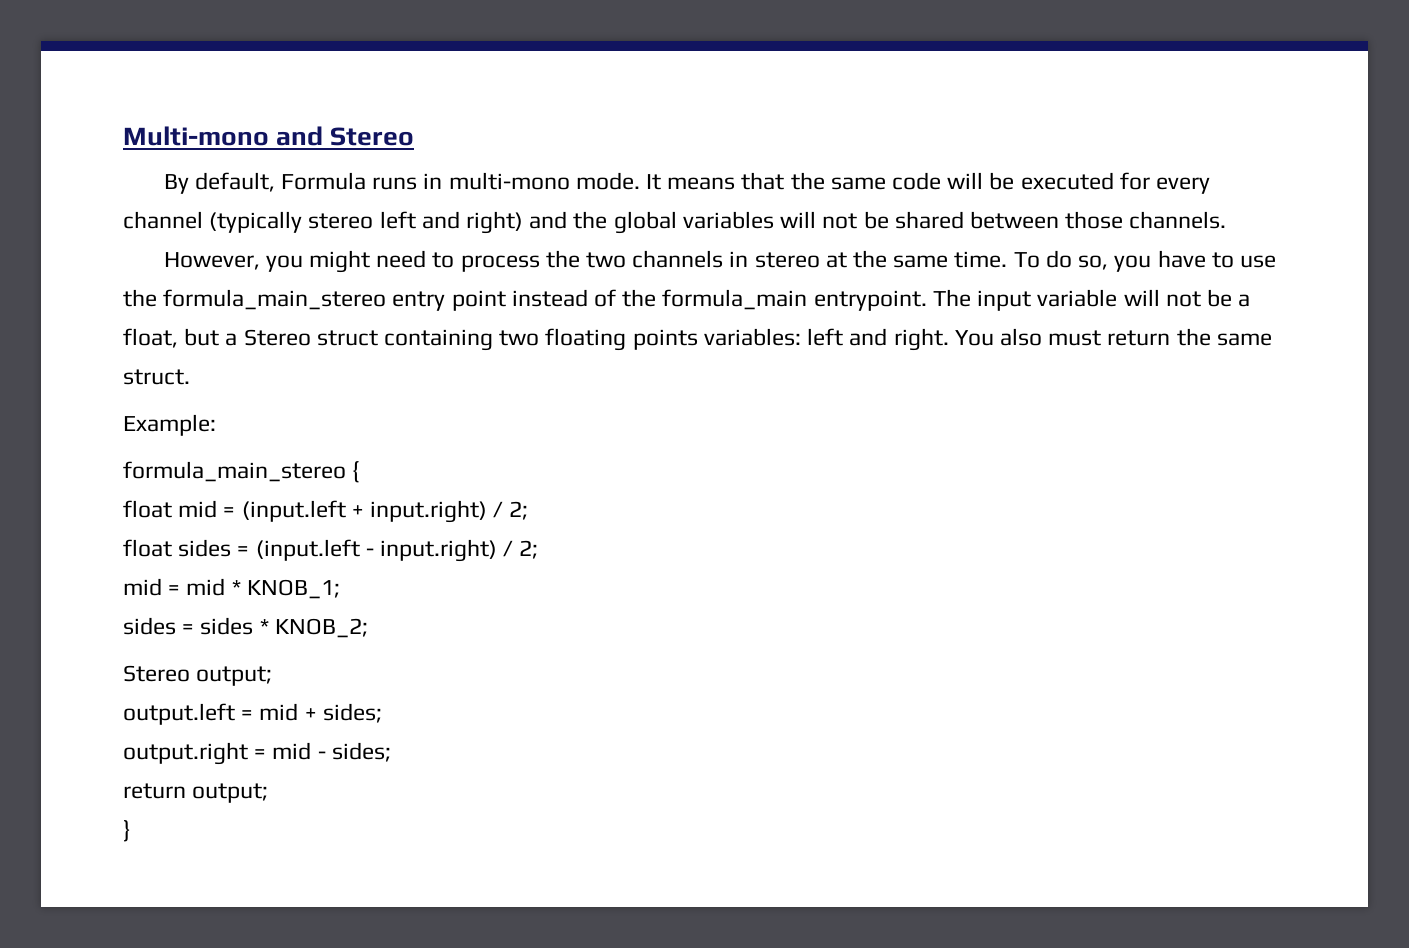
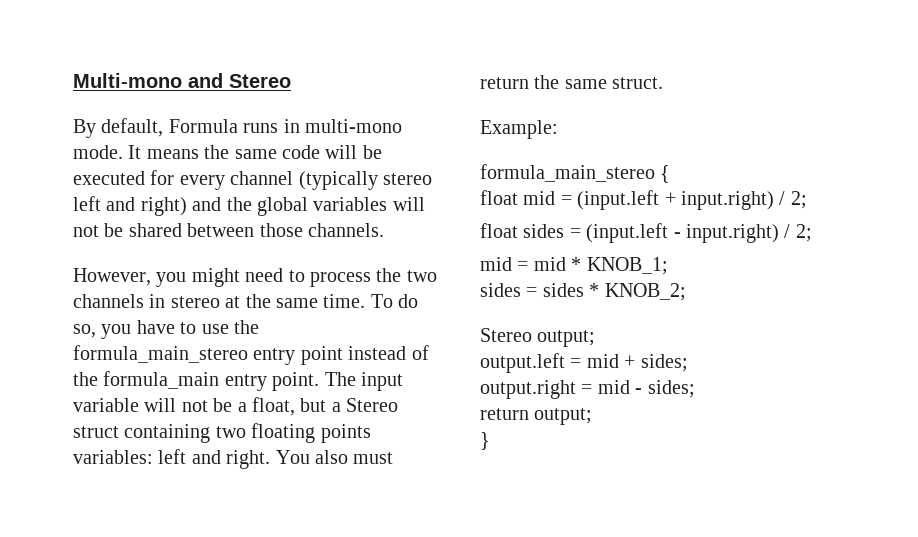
- It means that the same code will be executed for every channel (typically stereo left and right) and the global variables will not be shared between those channels.
+ It means the same code will be executed for every channel (typically stereo left and right) and the global variables will not be shared between those channels.
- To do so, you have to use the formula_main_stereo entry point instead of the formula_main entrypoint.
+ To do so, you have to use the formula_main_stereo entry point instead of the formula_main entry point.

